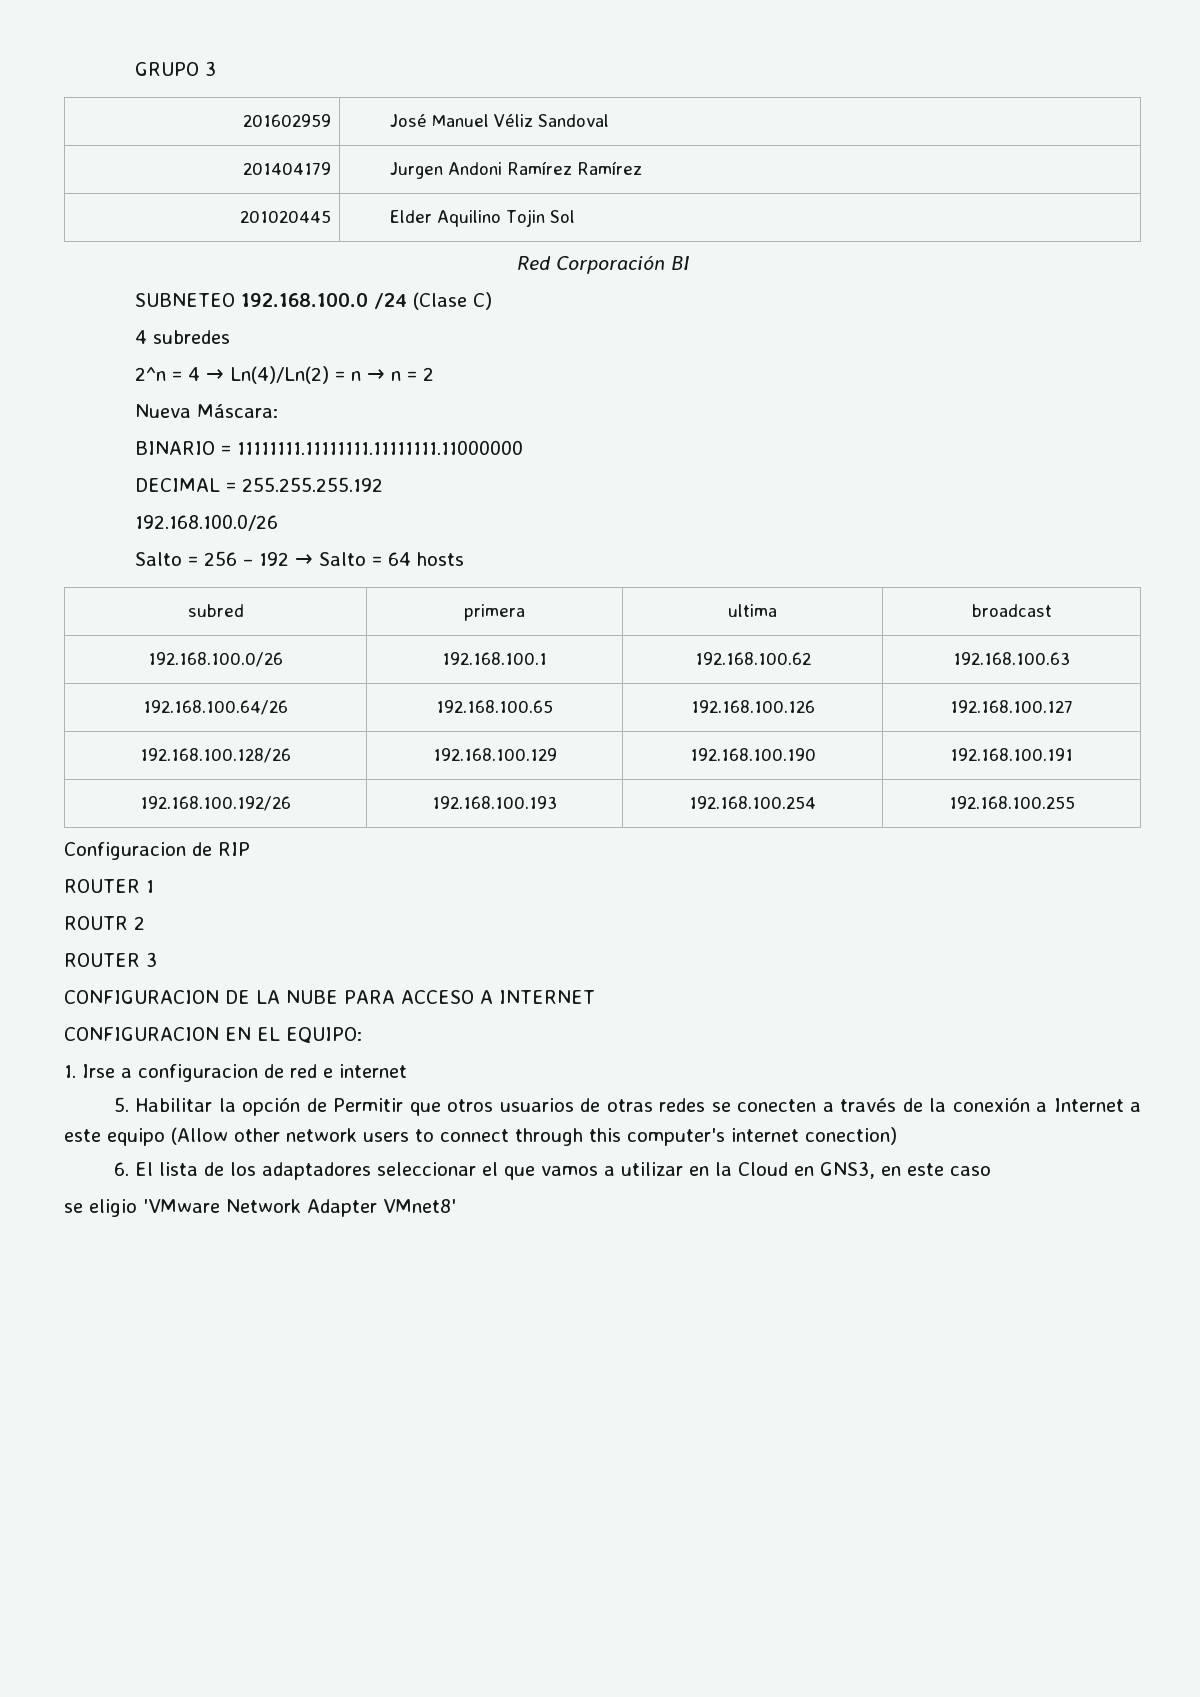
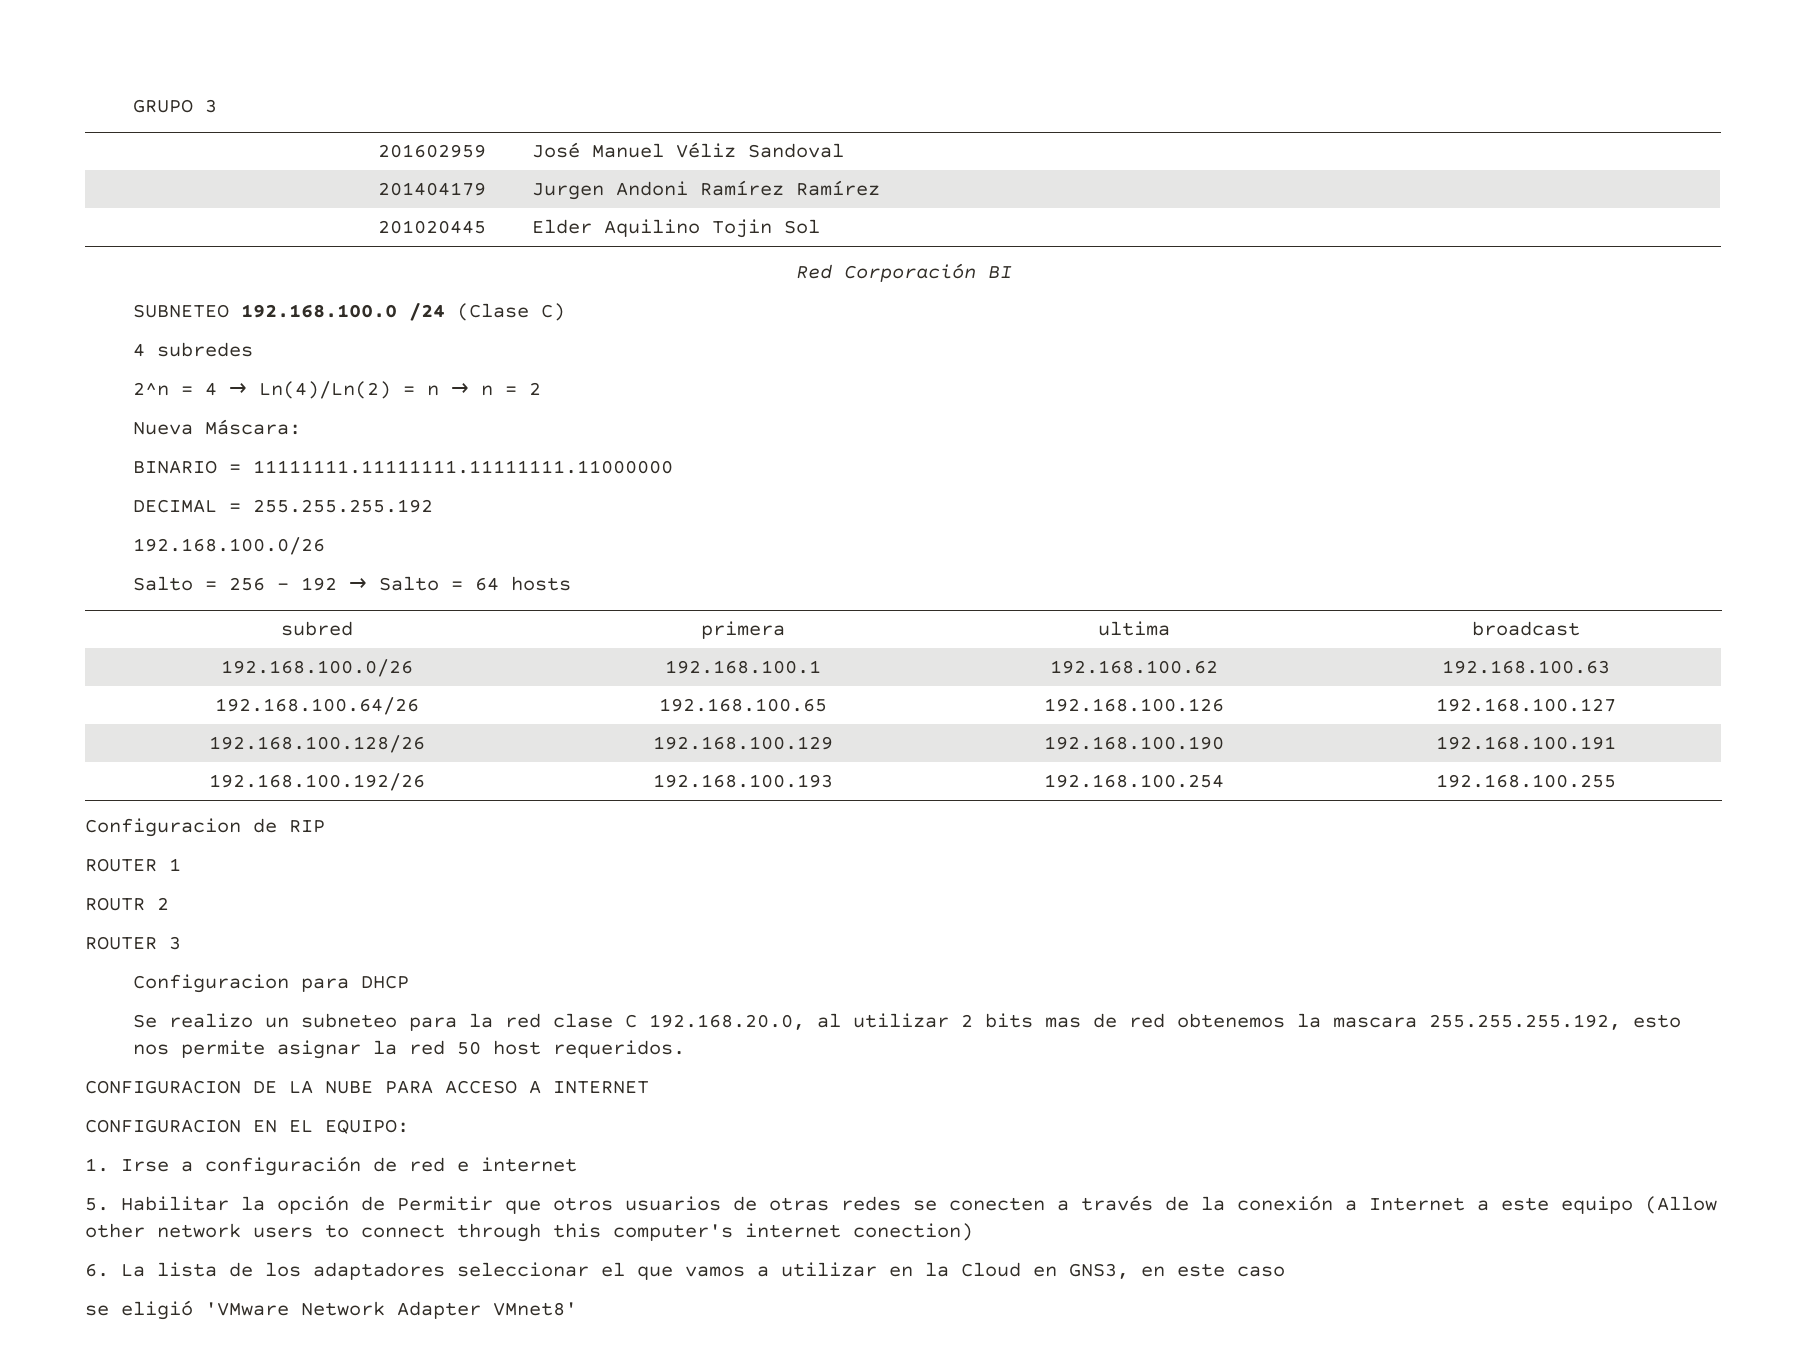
+ Configuracion para DHCP
+ Se realizo un subneteo para la red clase C 192.168.20.0, al utilizar 2 bits mas de red obtenemos la mascara 255.255.255.192, esto nos permite asignar la red 50 host requeridos.
- 1. Irse a configuracion de red e internet
+ 1. Irse a configuración de red e internet
- 6. El lista de los adaptadores seleccionar el que vamos a utilizar en la Cloud en GNS3, en este caso
+ 6. La lista de los adaptadores seleccionar el que vamos a utilizar en la Cloud en GNS3, en este caso
- se eligio 'VMware Network Adapter VMnet8'
+ se eligió 'VMware Network Adapter VMnet8'

